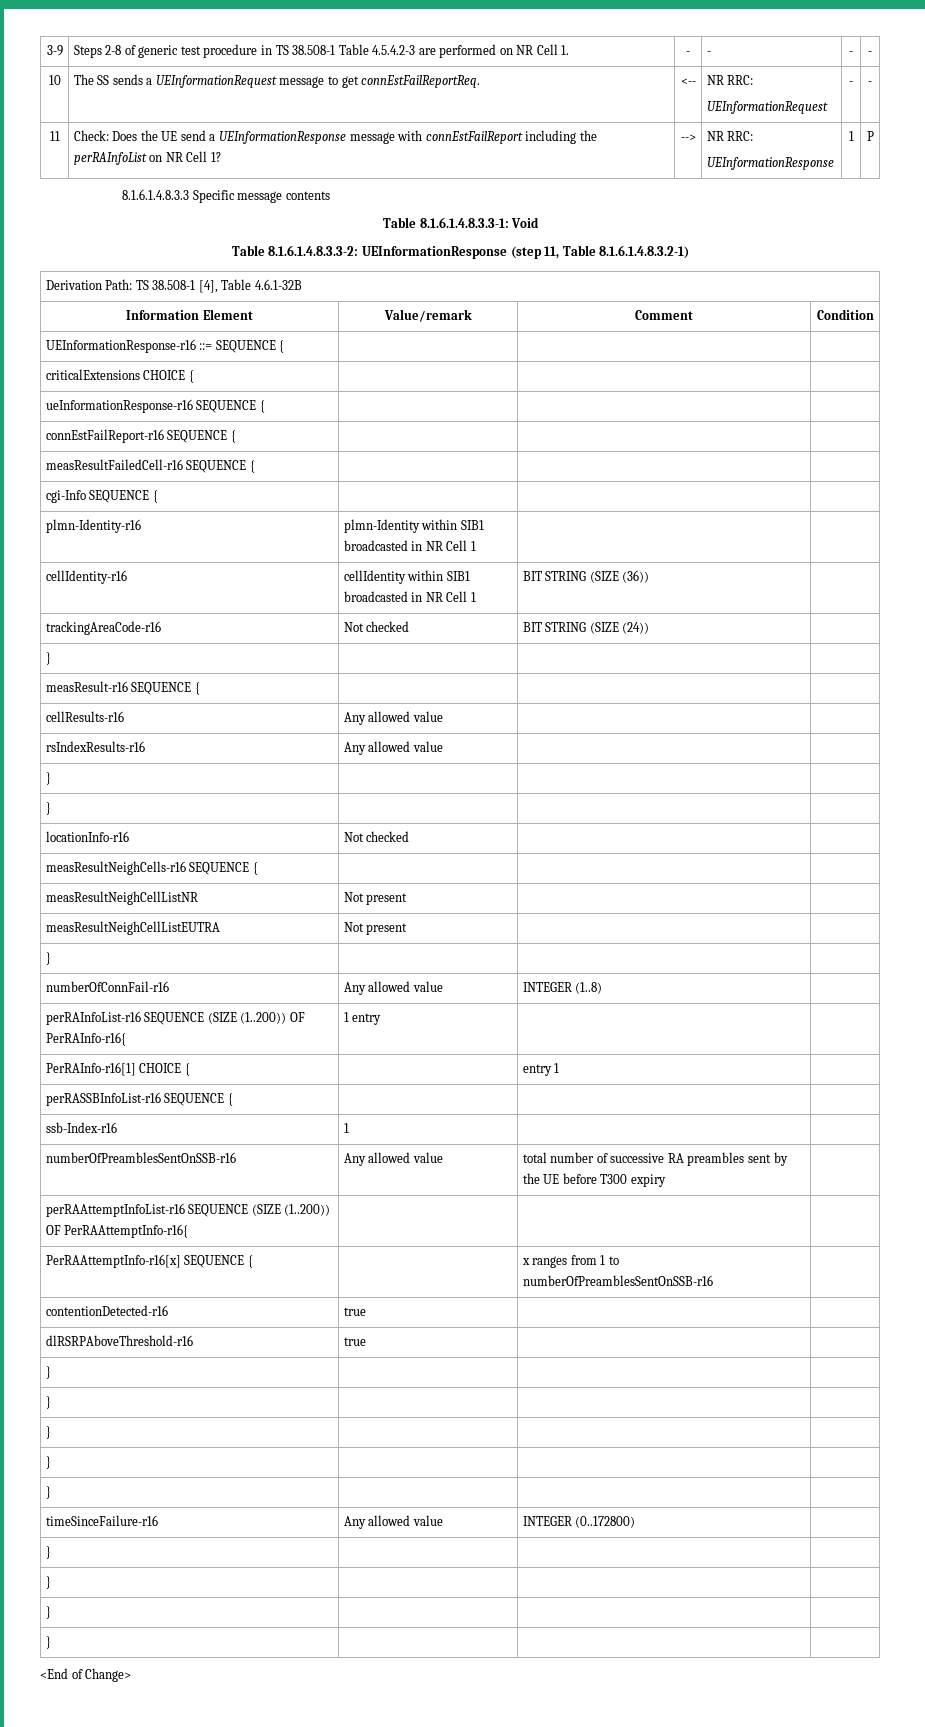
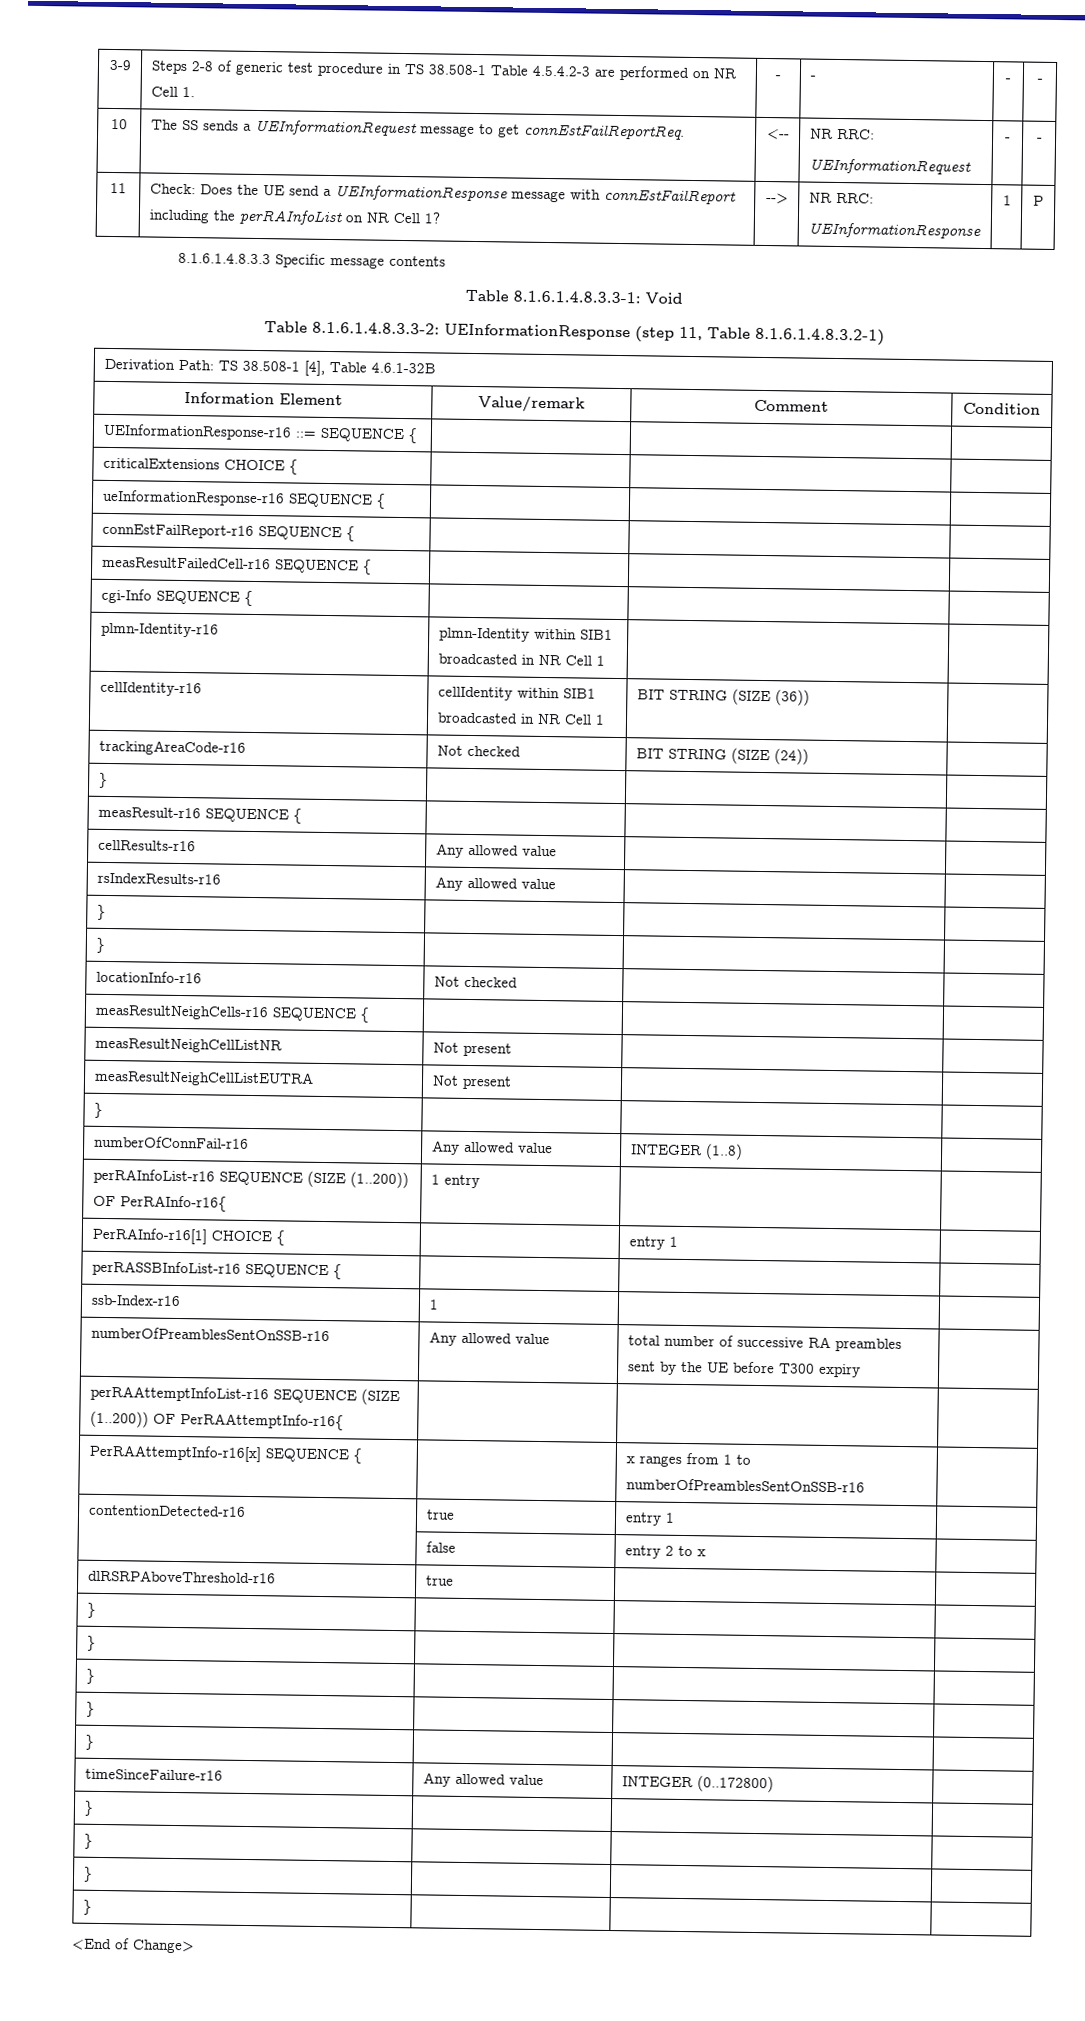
- contentionDetected-r16 | true | |
+ contentionDetected-r16 | true | entry 1 |
+ | false | entry 2 to x |

